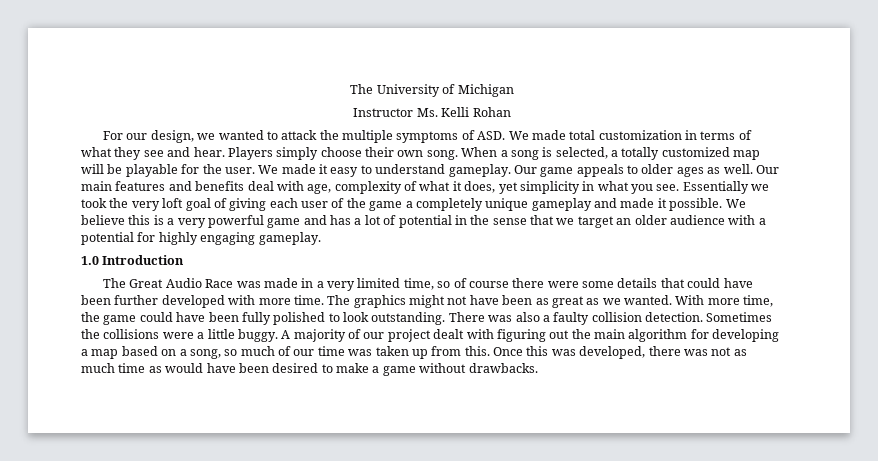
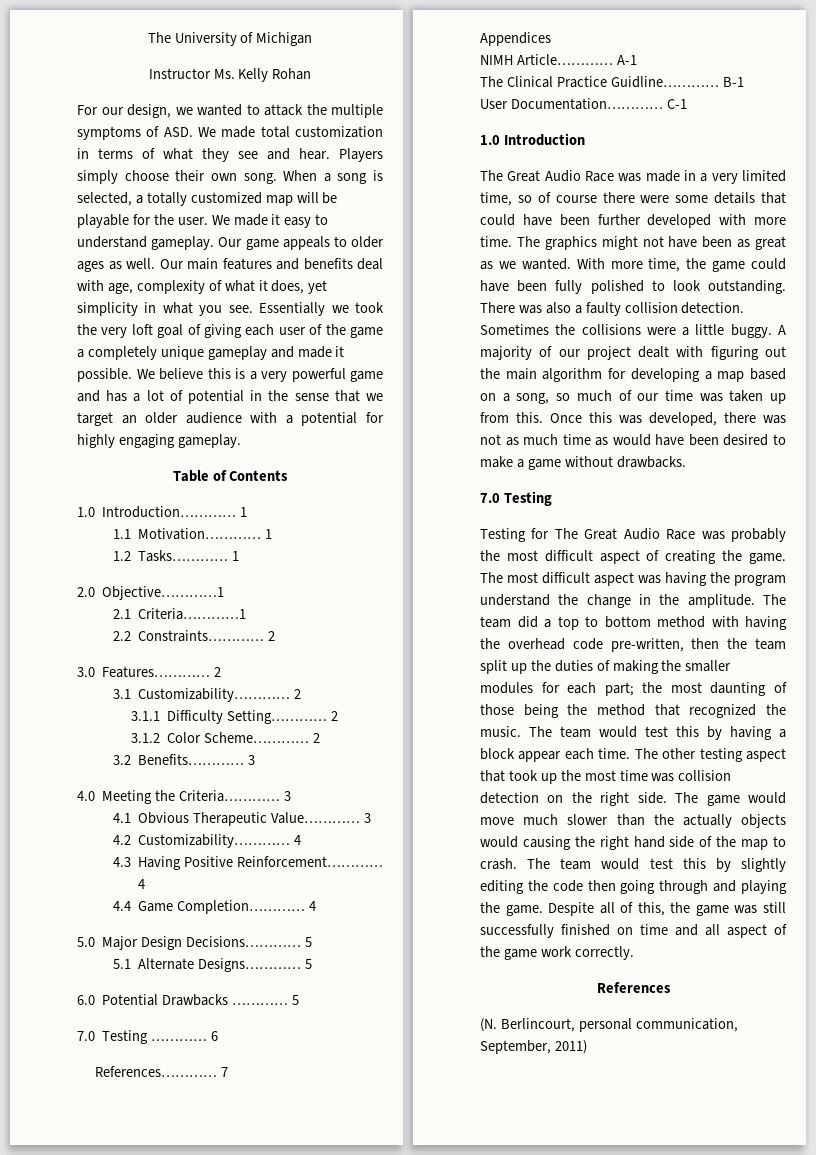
- Instructor Ms. Kelli Rohan
+ Instructor Ms. Kelly Rohan
+ Table of Contents
+ 1.0 Introduction………… 1
+ 1.1 Motivation………… 1
+ 1.2 Tasks………… 1
+ 2.0 Objective…………1
+ 2.1 Criteria…………1
+ 2.2 Constraints………… 2
+ 3.0 Features………… 2
+ 3.1 Customizability………… 2
+ 3.1.1 Difficulty Setting………… 2
+ 3.1.2 Color Scheme………… 2
+ 3.2 Benefits………… 3
+ 4.0 Meeting the Criteria………… 3
+ 4.1 Obvious Therapeutic Value………… 3
+ 4.2 Customizability………… 4
+ 4.3 Having Positive Reinforcement………… 4
+ 4.4 Game Completion………… 4
+ 5.0 Major Design Decisions………… 5
+ 5.1 Alternate Designs………… 5
+ 6.0 Potential Drawbacks ………… 5
+ 7.0 Testing ………… 6
+ References………… 7
+ Appendices
+ NIMH Article………… A-1
+ The Clinical Practice Guidline………… B-1
+ User Documentation………… C-1
  Once this was developed, there was not as much time as would have been desired to make a game without drawbacks.
+ 7.0 Testing
+ Testing for The Great Audio Race was probably the most difficult aspect of creating the game. The most difficult aspect was having the program understand the change in the amplitude. The team did a top to bottom method with having the overhead code pre-written, then the team split up the duties of making the smaller modules for each part; the most daunting of those being the method that recognized the music. The team would test this by having a block appear each time. The other testing aspect that took up the most time was collision detection on the right side. The game would move much slower than the actually objects would causing the right hand side of the map to crash. The team would test this by slightly editing the code then going through and playing the game. Despite all of this, the game was still successfully finished on time and all aspect of the game work correctly.
+ References
+ (N. Berlincourt, personal communication, September, 2011)

